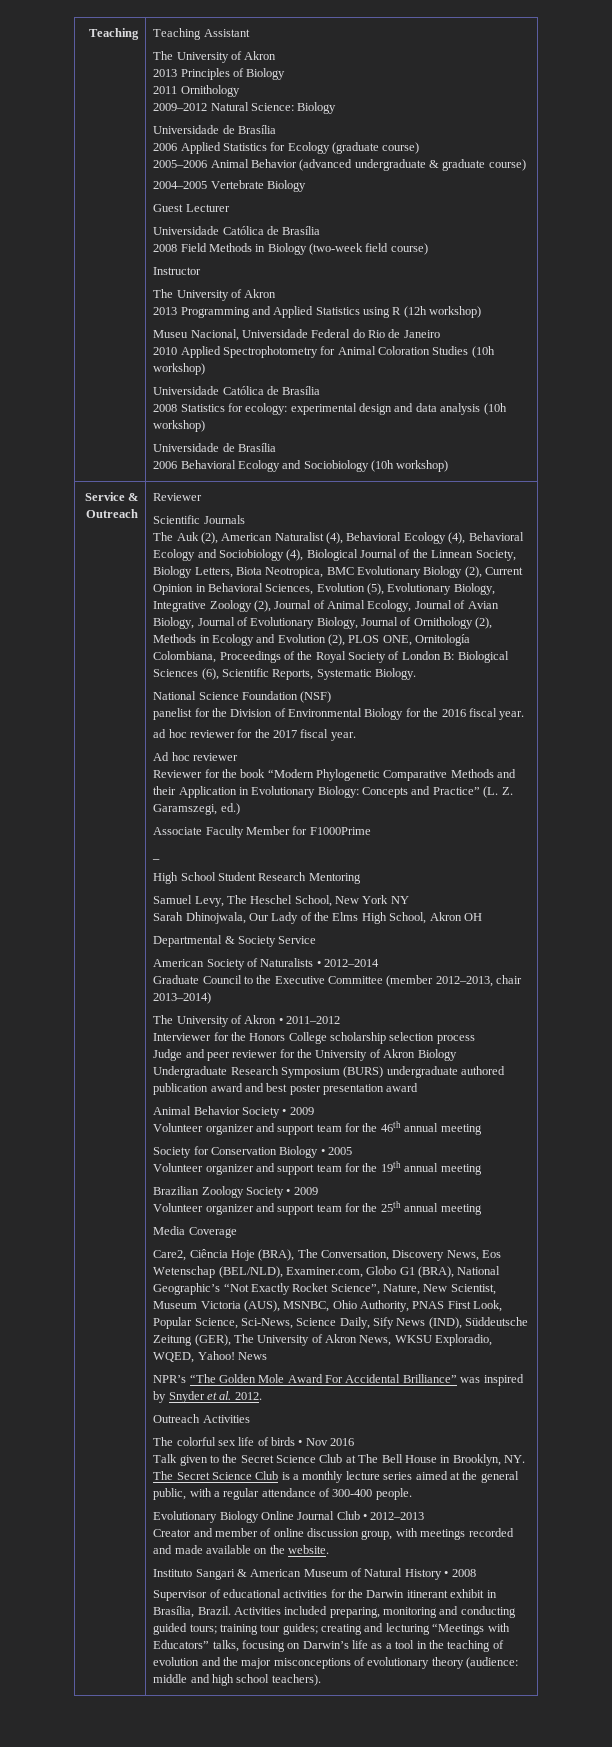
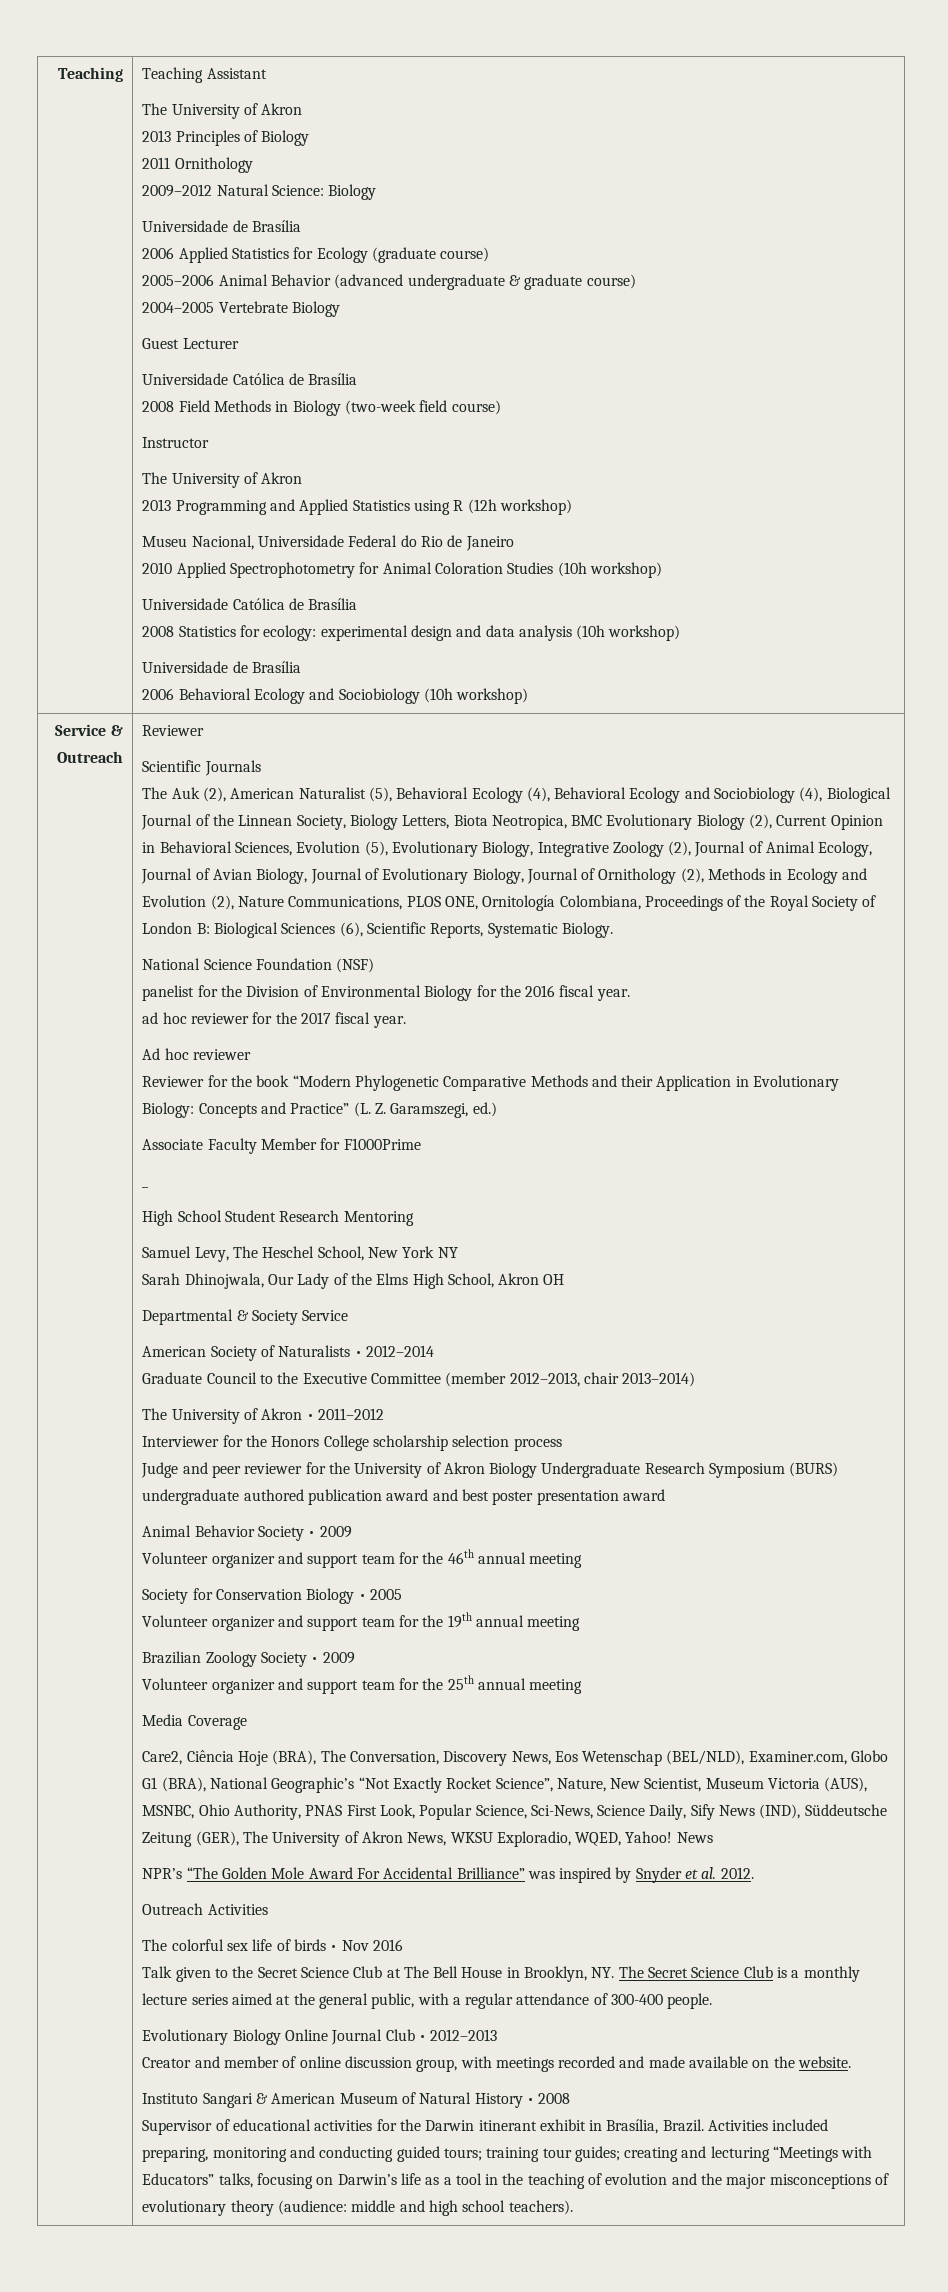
- The Auk (2), American Naturalist (4), Behavioral Ecology (4), Behavioral Ecology and Sociobiology (4), Biological Journal of the Linnean Society, Biology Letters, Biota Neotropica, BMC Evolutionary Biology (2), Current Opinion in Behavioral Sciences, Evolution (5), Evolutionary Biology, Integrative Zoology (2), Journal of Animal Ecology, Journal of Avian Biology, Journal of Evolutionary Biology, Journal of Ornithology (2), Methods in Ecology and Evolution (2), PLOS ONE, Ornitología Colombiana, Proceedings of the Royal Society of London B:
+ The Auk (2), American Naturalist (5), Behavioral Ecology (4), Behavioral Ecology and Sociobiology (4), Biological Journal of the Linnean Society, Biology Letters, Biota Neotropica, BMC Evolutionary Biology (2), Current Opinion in Behavioral Sciences, Evolution (5), Evolutionary Biology, Integrative Zoology (2), Journal of Animal Ecology, Journal of Avian Biology, Journal of Evolutionary Biology, Journal of Ornithology (2), Methods in Ecology and Evolution (2), Nature Communications, PLOS ONE, Ornitología Colombiana, Proceedings of the Royal Society of London B:

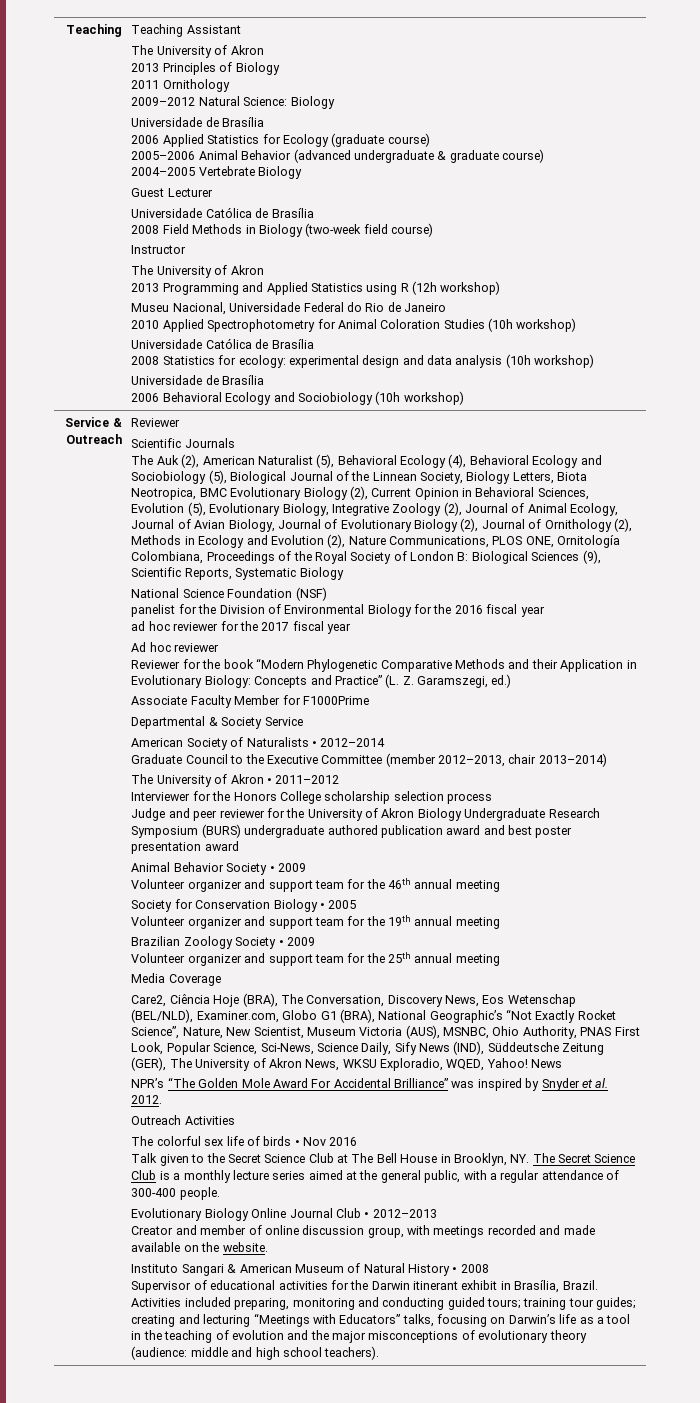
- The Auk (2), American Naturalist (5), Behavioral Ecology (4), Behavioral Ecology and Sociobiology (4), Biological Journal of the Linnean Society, Biology Letters, Biota Neotropica, BMC Evolutionary Biology (2), Current Opinion in Behavioral Sciences, Evolution (5), Evolutionary Biology, Integrative Zoology (2), Journal of Animal Ecology, Journal of Avian Biology, Journal of Evolutionary Biology, Journal of Ornithology (2), Methods in Ecology and Evolution (2), Nature Communications, PLOS ONE, Ornitología Colombiana, Proceedings of the Royal Society of London B:
+ The Auk (2), American Naturalist (5), Behavioral Ecology (4), Behavioral Ecology and Sociobiology (5), Biological Journal of the Linnean Society, Biology Letters, Biota Neotropica, BMC Evolutionary Biology (2), Current Opinion in Behavioral Sciences, Evolution (5), Evolutionary Biology, Integrative Zoology (2), Journal of Animal Ecology, Journal of Avian Biology, Journal of Evolutionary Biology (2), Journal of Ornithology (2), Methods in Ecology and Evolution (2), Nature Communications, PLOS ONE, Ornitología Colombiana, Proceedings of the Royal Society of London B:
- Biological Sciences (6), Scientific Reports, Systematic Biology.
+ Biological Sciences (9), Scientific Reports, Systematic Biology
- panelist for the Division of Environmental Biology for the 2016 fiscal year.
+ panelist for the Division of Environmental Biology for the 2016 fiscal year
- ad hoc reviewer for the 2017 fiscal year.
+ ad hoc reviewer for the 2017 fiscal year
- _
- High School Student Research Mentoring
- Samuel Levy, The Heschel School, New York NY
- Sarah Dhinojwala, Our Lady of the Elms High School, Akron OH

